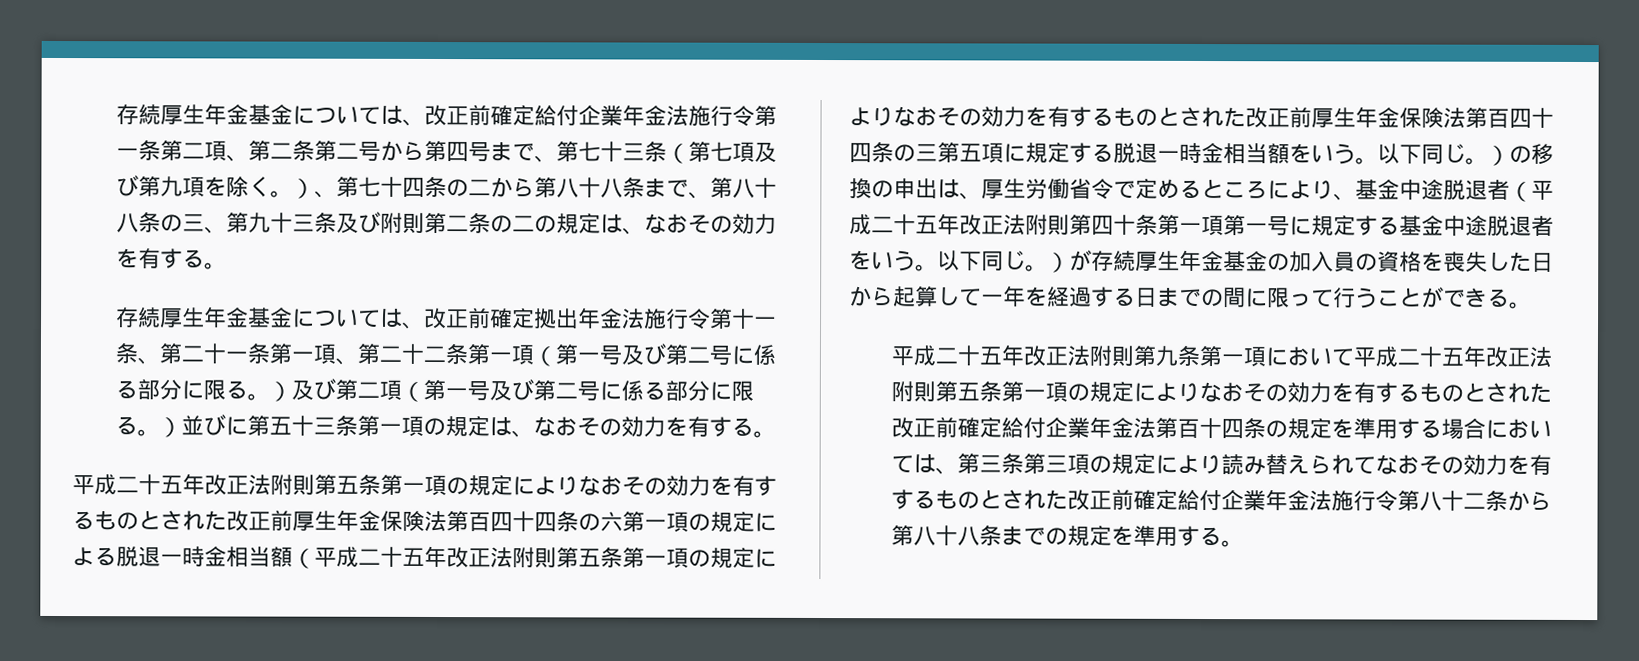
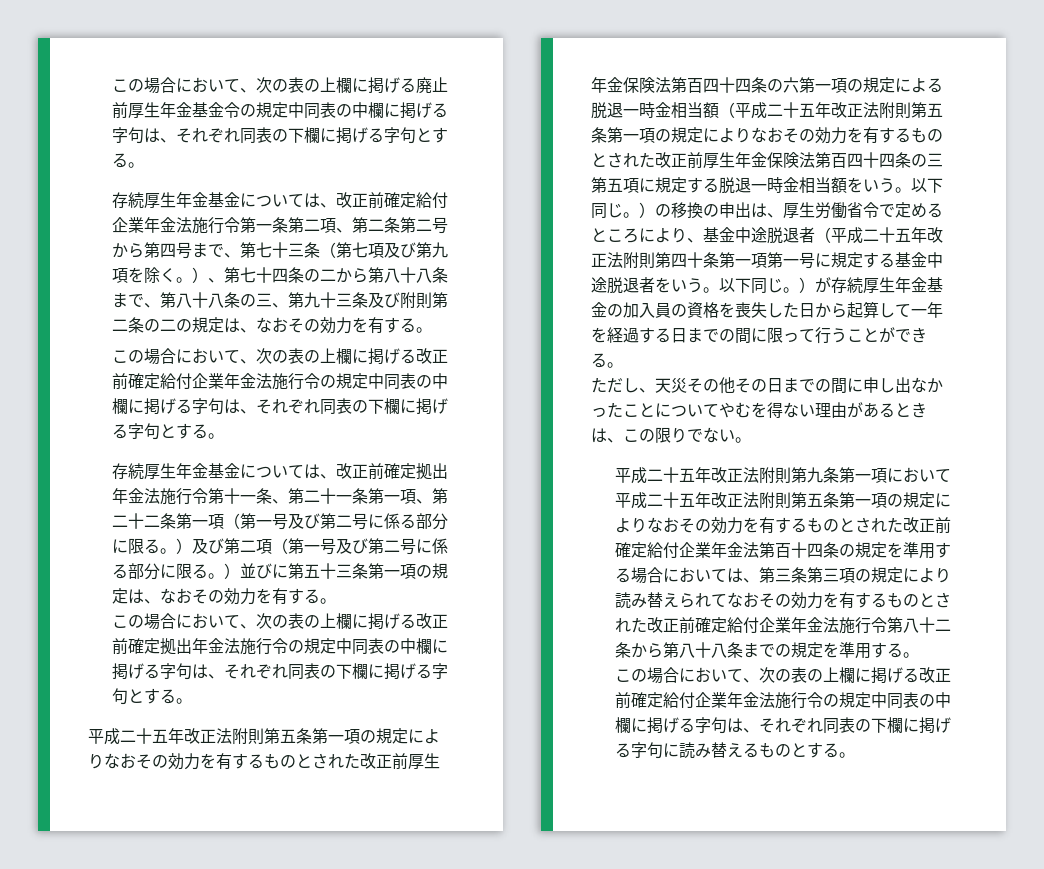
+ この場合において、次の表の上欄に掲げる廃止前厚生年金基金令の規定中同表の中欄に掲げる字句は、それぞれ同表の下欄に掲げる字句とする。
+ この場合において、次の表の上欄に掲げる改正前確定給付企業年金法施行令の規定中同表の中欄に掲げる字句は、それぞれ同表の下欄に掲げる字句とする。
+ この場合において、次の表の上欄に掲げる改正前確定拠出年金法施行令の規定中同表の中欄に掲げる字句は、それぞれ同表の下欄に掲げる字句とする。
+ ただし、天災その他その日までの間に申し出なかったことについてやむを得ない理由があるときは、この限りでない。
+ この場合において、次の表の上欄に掲げる改正前確定給付企業年金法施行令の規定中同表の中欄に掲げる字句は、それぞれ同表の下欄に掲げる字句に読み替えるものとする。

